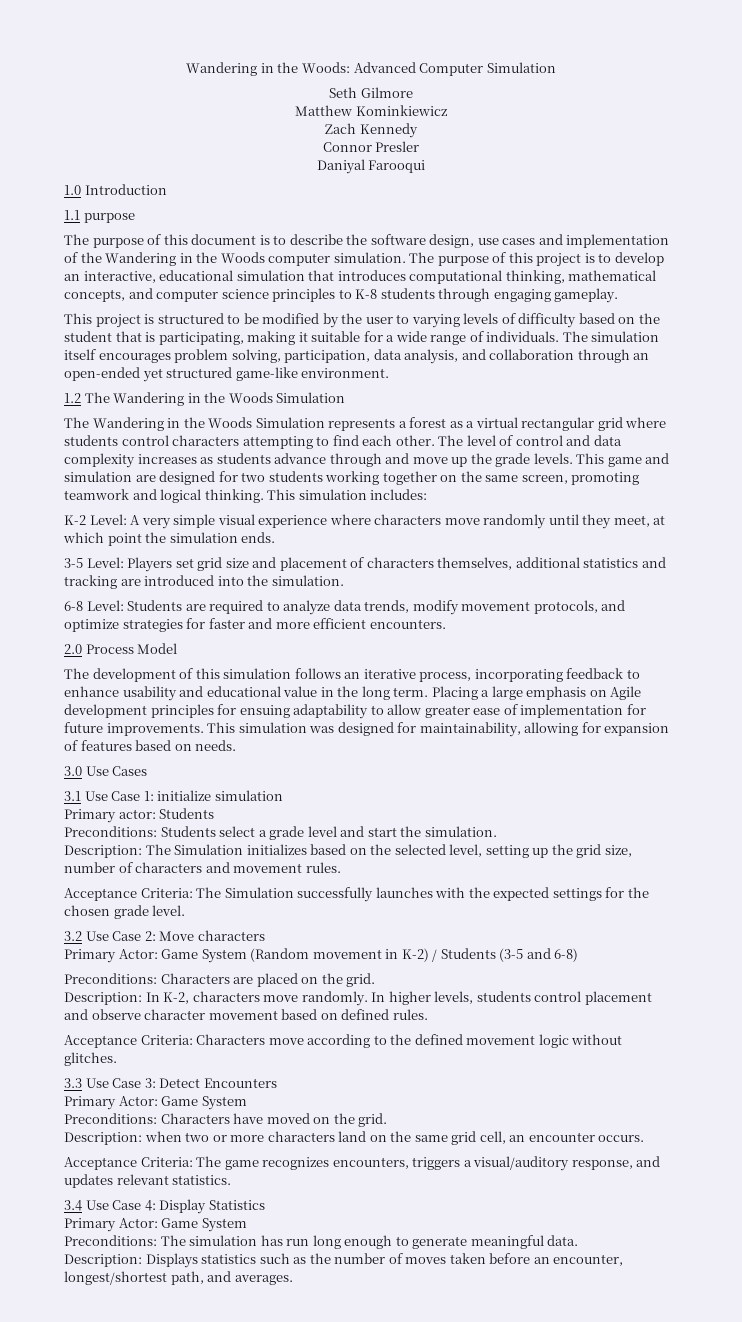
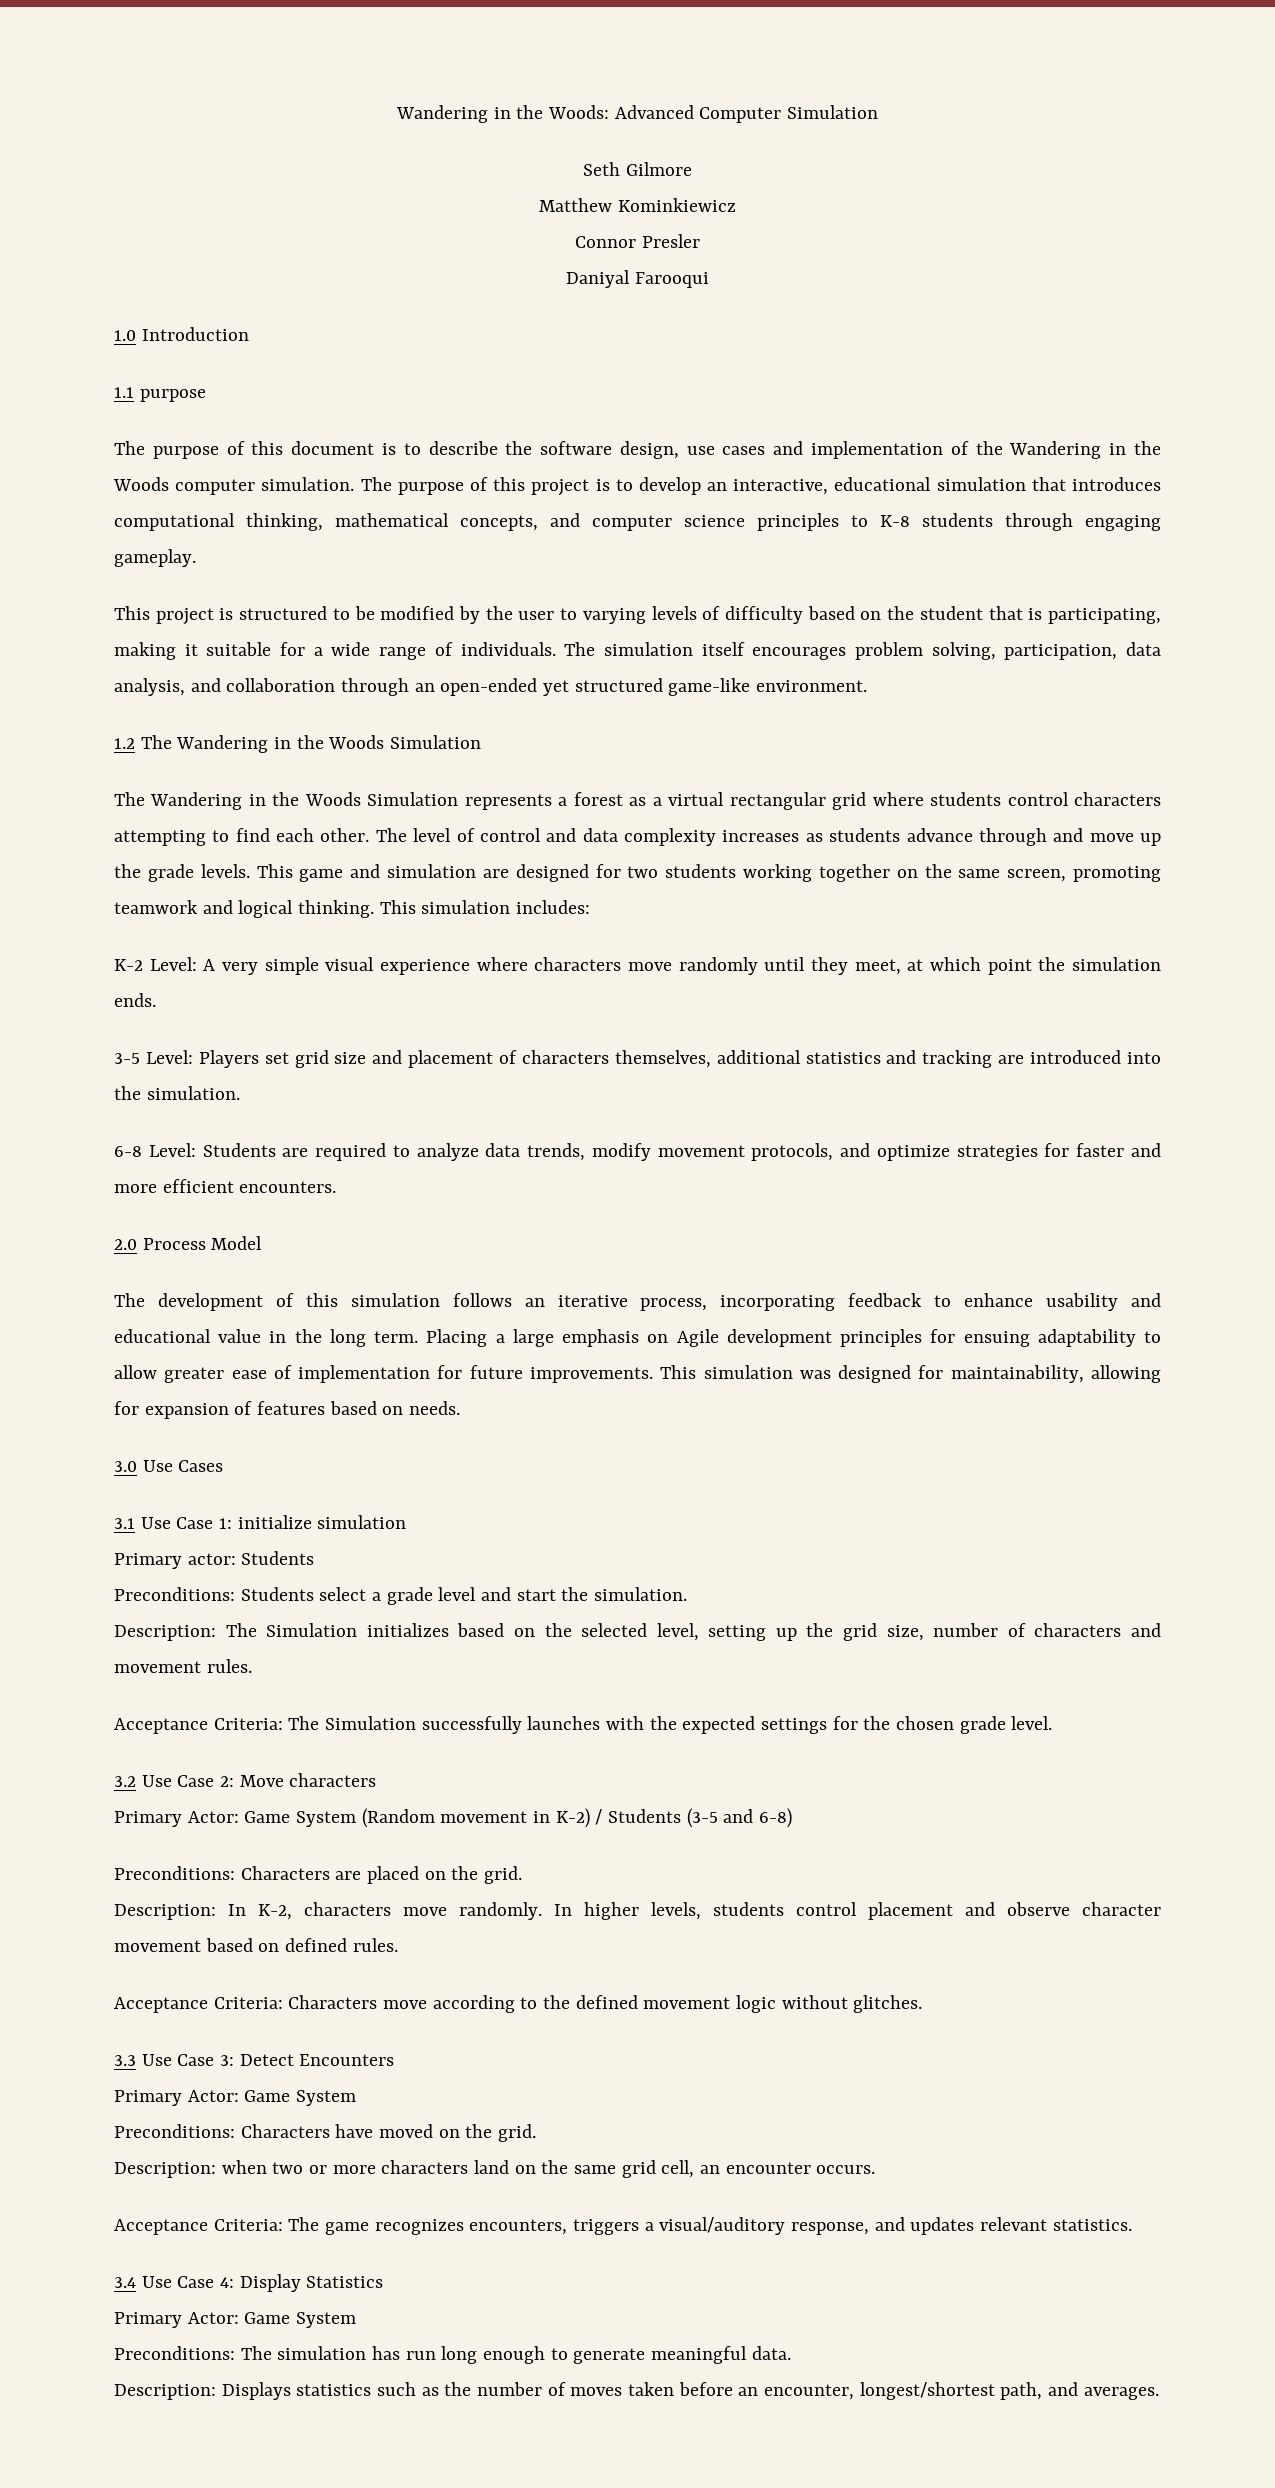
- Zach Kennedy

